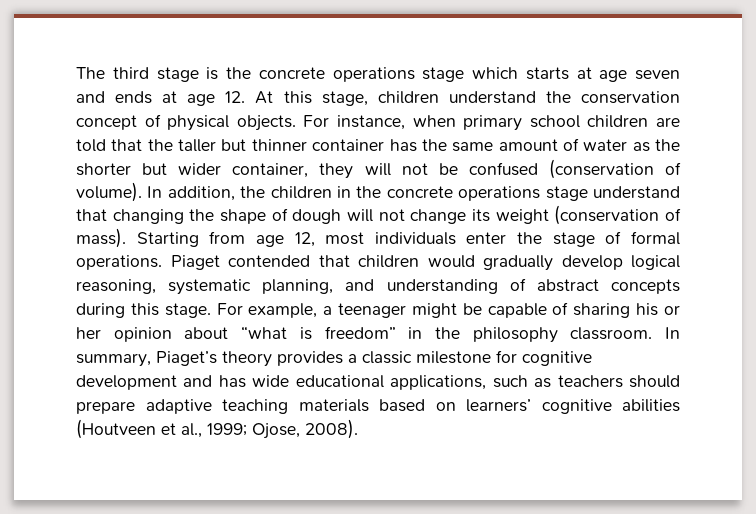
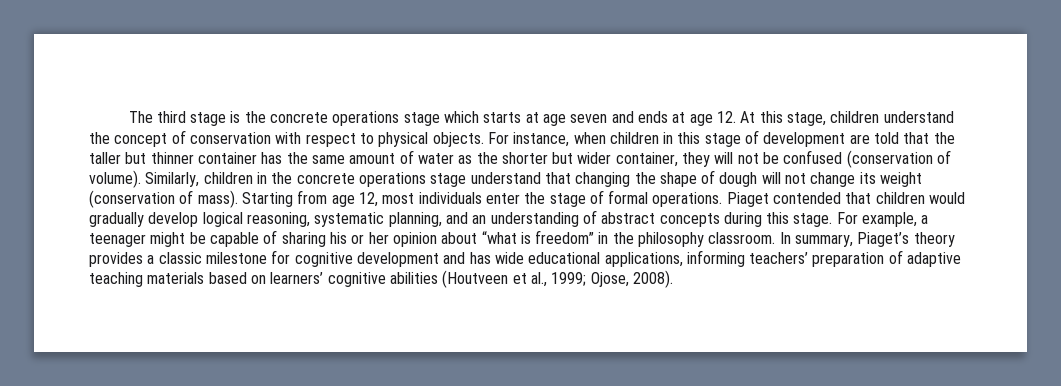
- The third stage is the concrete operations stage which starts at age seven and ends at age 12. At this stage, children understand the conservation concept of physical objects.
+ The third stage is the concrete operations stage which starts at age seven and ends at age 12. At this stage, children understand the concept of conservation with respect to physical objects.
- For instance, when primary school children are told that the taller but thinner container has the same amount of water as the shorter but wider container, they will not be confused (conservation of volume).
+ For instance, when children in this stage of development are told that the taller but thinner container has the same amount of water as the shorter but wider container, they will not be confused (conservation of volume).
- In addition, the children in the concrete operations stage understand that changing the shape of dough will not change its weight (conservation of mass).
+ Similarly, children in the concrete operations stage understand that changing the shape of dough will not change its weight (conservation of mass).
- Piaget contended that children would gradually develop logical reasoning, systematic planning, and understanding of abstract concepts during this stage.
+ Piaget contended that children would gradually develop logical reasoning, systematic planning, and an understanding of abstract concepts during this stage.
- In summary, Piaget’s theory provides a classic milestone for cognitive development and has wide educational applications, such as teachers should prepare adaptive teaching materials based on learners’ cognitive abilities (Houtveen et al., 1999; Ojose, 2008).
+ In summary, Piaget’s theory provides a classic milestone for cognitive development and has wide educational applications, informing teachers’ preparation of adaptive teaching materials based on learners’ cognitive abilities (Houtveen et al., 1999; Ojose, 2008).

